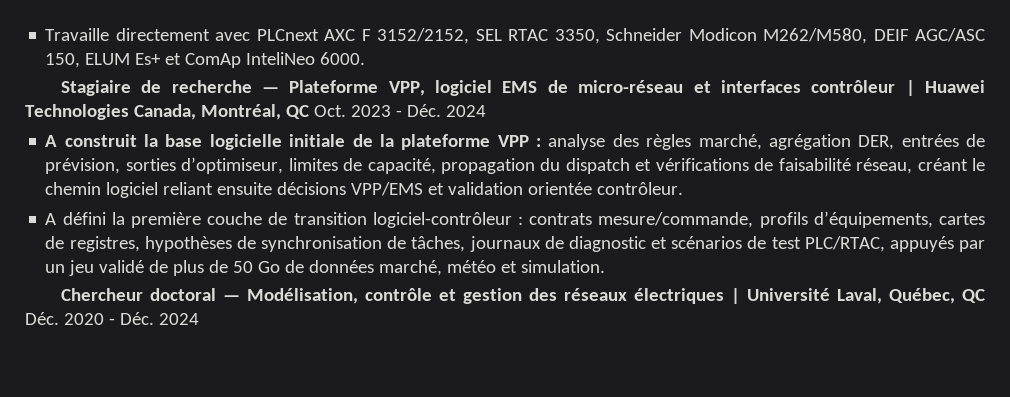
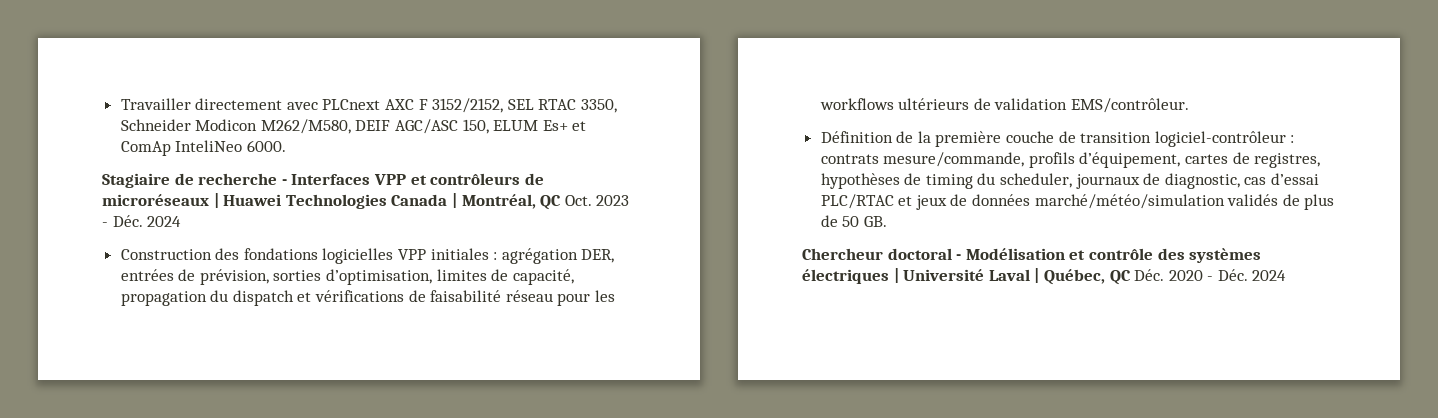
- Travaille directement avec PLCnext AXC F 3152/2152, SEL RTAC 3350, Schneider Modicon M262/M580, DEIF AGC/ASC 150, ELUM Es+ et ComAp InteliNeo 6000.
+ Travailler directement avec PLCnext AXC F 3152/2152, SEL RTAC 3350, Schneider Modicon M262/M580, DEIF AGC/ASC 150, ELUM Es+ et ComAp InteliNeo 6000.
- Stagiaire de recherche — Plateforme VPP, logiciel EMS de micro-réseau et interfaces contrôleur | Huawei Technologies Canada, Montréal, QC Oct. 2023 - Déc. 2024
+ Stagiaire de recherche - Interfaces VPP et contrôleurs de microréseaux | Huawei Technologies Canada | Montréal, QC Oct. 2023 - Déc. 2024
- A construit la base logicielle initiale de la plateforme VPP : analyse des règles marché, agrégation DER, entrées de prévision, sorties d’optimiseur, limites de capacité, propagation du dispatch et vérifications de faisabilité réseau, créant le chemin logiciel reliant ensuite décisions VPP/EMS et validation orientée contrôleur.
- A défini la première couche de transition logiciel-contrôleur : contrats mesure/commande, profils d’équipements, cartes de registres, hypothèses de synchronisation de tâches, journaux de diagnostic et scénarios de test PLC/RTAC, appuyés par un jeu validé de plus de 50 Go de données marché, météo et simulation.
- Chercheur doctoral — Modélisation, contrôle et gestion des réseaux électriques | Université Laval, Québec, QC Déc. 2020 - Déc. 2024
+ Construction des fondations logicielles VPP initiales : agrégation DER, entrées de prévision, sorties d’optimisation, limites de capacité, propagation du dispatch et vérifications de faisabilité réseau pour les workflows ultérieurs de validation EMS/contrôleur.
+ Définition de la première couche de transition logiciel-contrôleur : contrats mesure/commande, profils d’équipement, cartes de registres, hypothèses de timing du scheduler, journaux de diagnostic, cas d’essai PLC/RTAC et jeux de données marché/météo/simulation validés de plus de 50 GB.
+ Chercheur doctoral - Modélisation et contrôle des systèmes électriques | Université Laval | Québec, QC Déc. 2020 - Déc. 2024

